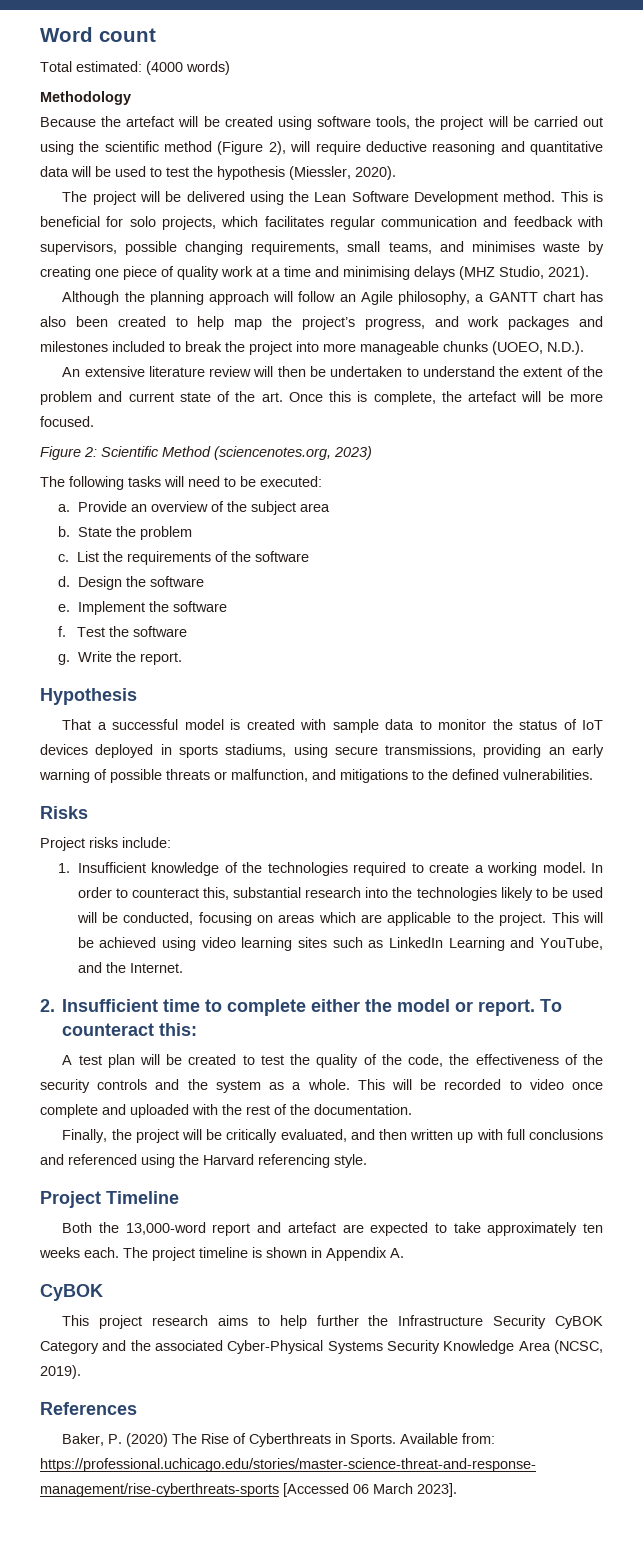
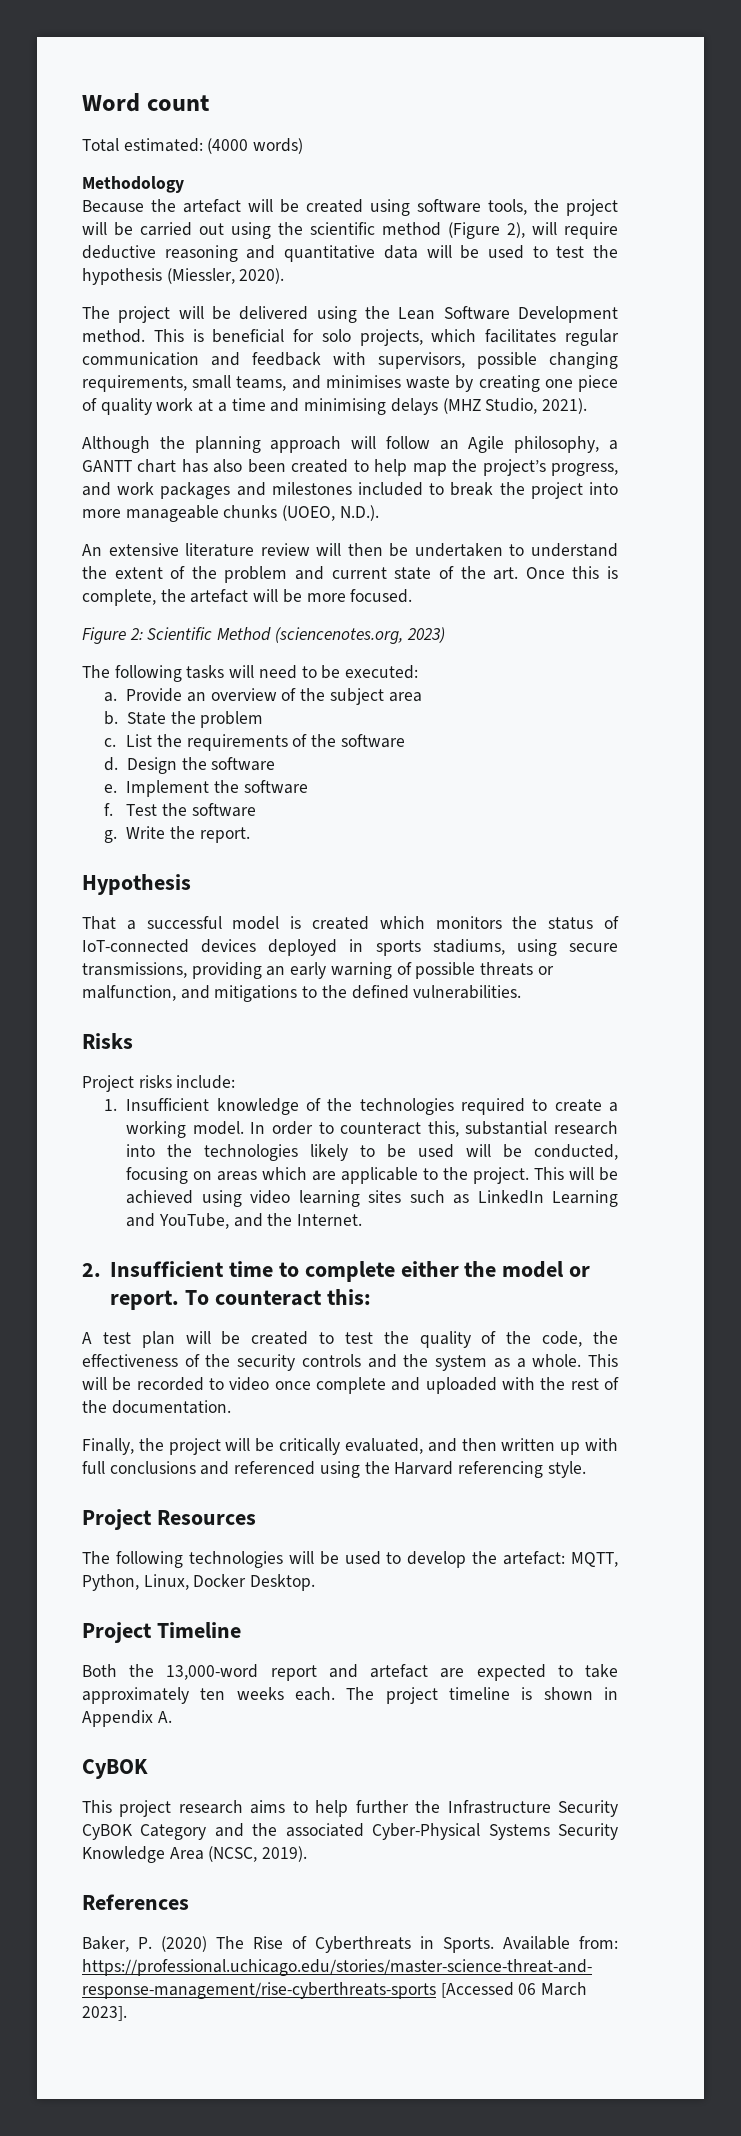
- That a successful model is created with sample data to monitor the status of IoT devices deployed in sports stadiums, using secure transmissions, providing an early warning of possible threats or malfunction, and mitigations to the defined vulnerabilities.
+ That a successful model is created which monitors the status of IoT-connected devices deployed in sports stadiums, using secure transmissions, providing an early warning of possible threats or malfunction, and mitigations to the defined vulnerabilities.
+ Project Resources
+ The following technologies will be used to develop the artefact: MQTT, Python, Linux, Docker Desktop.

